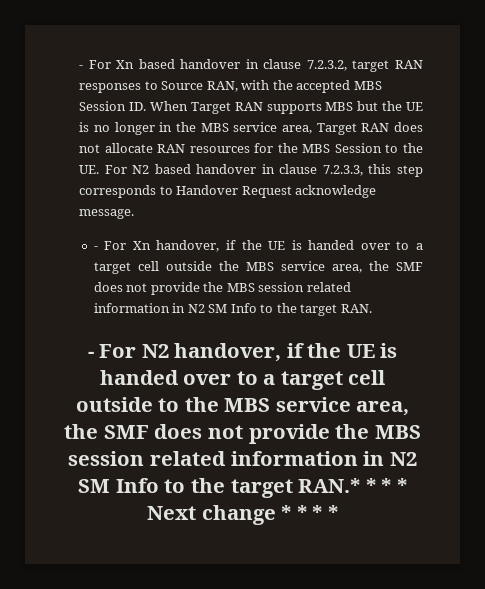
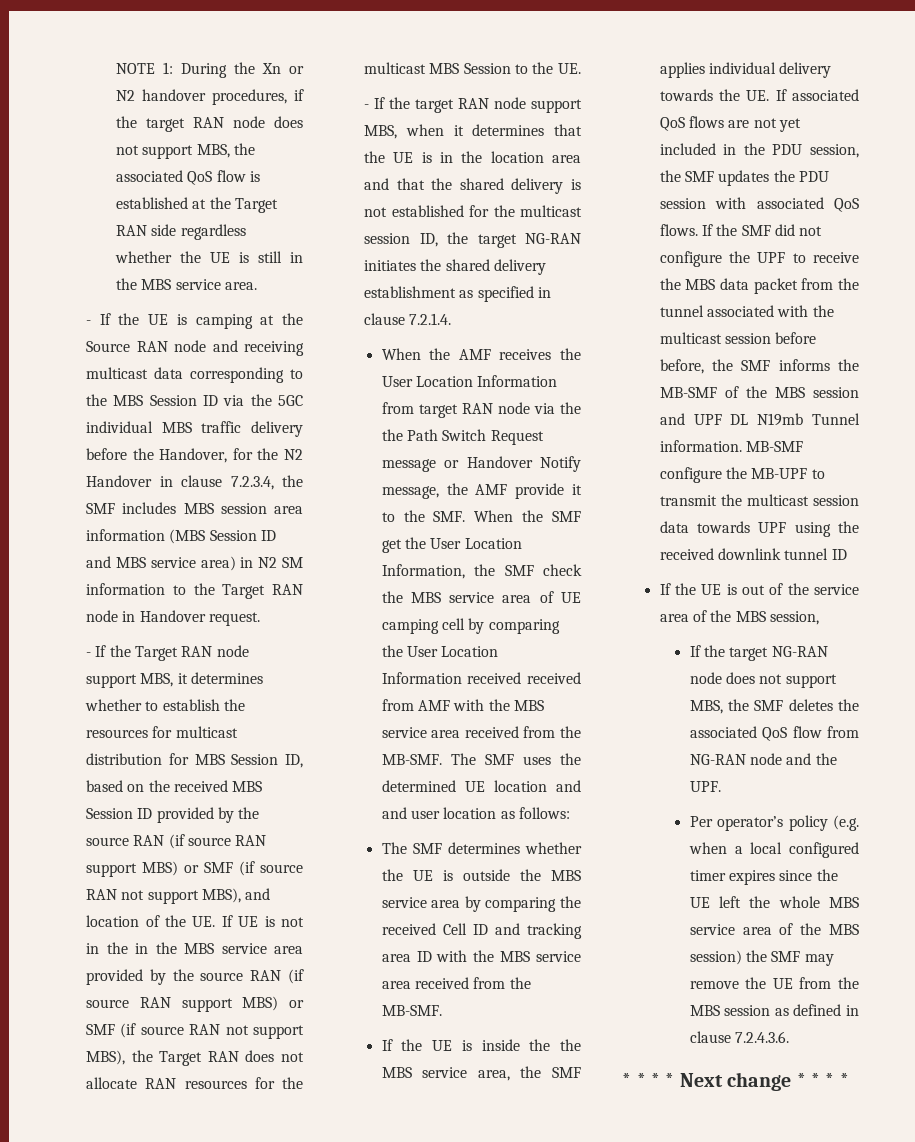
- - For Xn based handover in clause 7.2.3.2, target RAN responses to Source RAN, with the accepted MBS Session ID. When Target RAN supports MBS but the UE is no longer in the MBS service area, Target RAN does not allocate RAN resources for the MBS Session to the UE. For N2 based handover in clause 7.2.3.3, this step corresponds to Handover Request acknowledge message.
- - For Xn handover, if the UE is handed over to a target cell outside the MBS service area, the SMF does not provide the MBS session related information in N2 SM Info to the target RAN.
- - For N2 handover, if the UE is handed over to a target cell outside to the MBS service area, the SMF does not provide the MBS session related information in N2 SM Info to the target RAN.* * * * Next change * * * *
+ NOTE 1: During the Xn or N2 handover procedures, if the target RAN node does not support MBS, the associated QoS flow is established at the Target RAN side regardless whether the UE is still in the MBS service area.
+ - If the UE is camping at the Source RAN node and receiving multicast data corresponding to the MBS Session ID via the 5GC individual MBS traffic delivery before the Handover, for the N2 Handover in clause 7.2.3.4, the SMF includes MBS session area information (MBS Session ID and MBS service area) in N2 SM information to the Target RAN node in Handover request.
+ - If the Target RAN node support MBS, it determines whether to establish the resources for multicast distribution for MBS Session ID, based on the received MBS Session ID provided by the source RAN (if source RAN support MBS) or SMF (if source RAN not support MBS), and location of the UE. If UE is not in the in the MBS service area provided by the source RAN (if source RAN support MBS) or SMF (if source RAN not support MBS), the Target RAN does not allocate RAN resources for the multicast MBS Session to the UE.
+ - If the target RAN node support MBS, when it determines that the UE is in the location area and that the shared delivery is not established for the multicast session ID, the target NG-RAN initiates the shared delivery establishment as specified in clause 7.2.1.4.
+ When the AMF receives the User Location Information from target RAN node via the the Path Switch Request message or Handover Notify message, the AMF provide it to the SMF. When the SMF get the User Location Information, the SMF check the MBS service area of UE camping cell by comparing the User Location Information received received from AMF with the MBS service area received from the MB-SMF. The SMF uses the determined UE location and and user location as follows:
+ The SMF determines whether the UE is outside the MBS service area by comparing the received Cell ID and tracking area ID with the MBS service area received from the MB-SMF.
+ If the UE is inside the the MBS service area, the SMF applies individual delivery towards the UE. If associated QoS flows are not yet included in the PDU session, the SMF updates the PDU session with associated QoS flows. If the SMF did not configure the UPF to receive the MBS data packet from the tunnel associated with the multicast session before before, the SMF informs the MB-SMF of the MBS session and UPF DL N19mb Tunnel information. MB-SMF configure the MB-UPF to transmit the multicast session data towards UPF using the received downlink tunnel ID
+ If the UE is out of the service area of the MBS session,
+ If the target NG-RAN node does not support MBS, the SMF deletes the associated QoS flow from NG-RAN node and the UPF.
+ Per operator’s policy (e.g. when a local configured timer expires since the UE left the whole MBS service area of the MBS session) the SMF may remove the UE from the MBS session as defined in clause 7.2.4.3.6.
+ * * * * Next change * * * *

